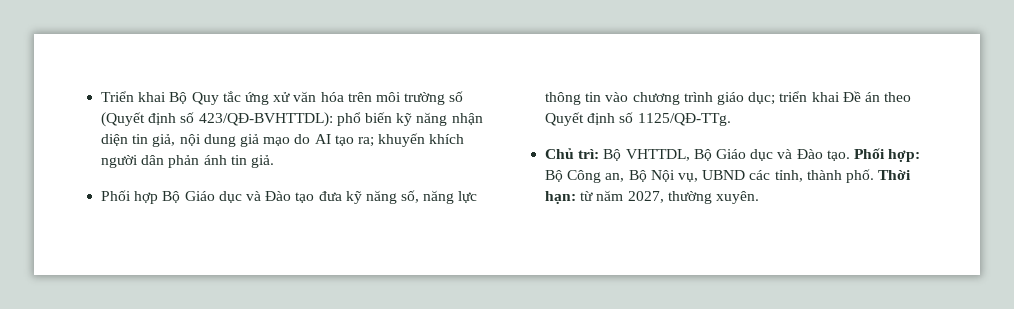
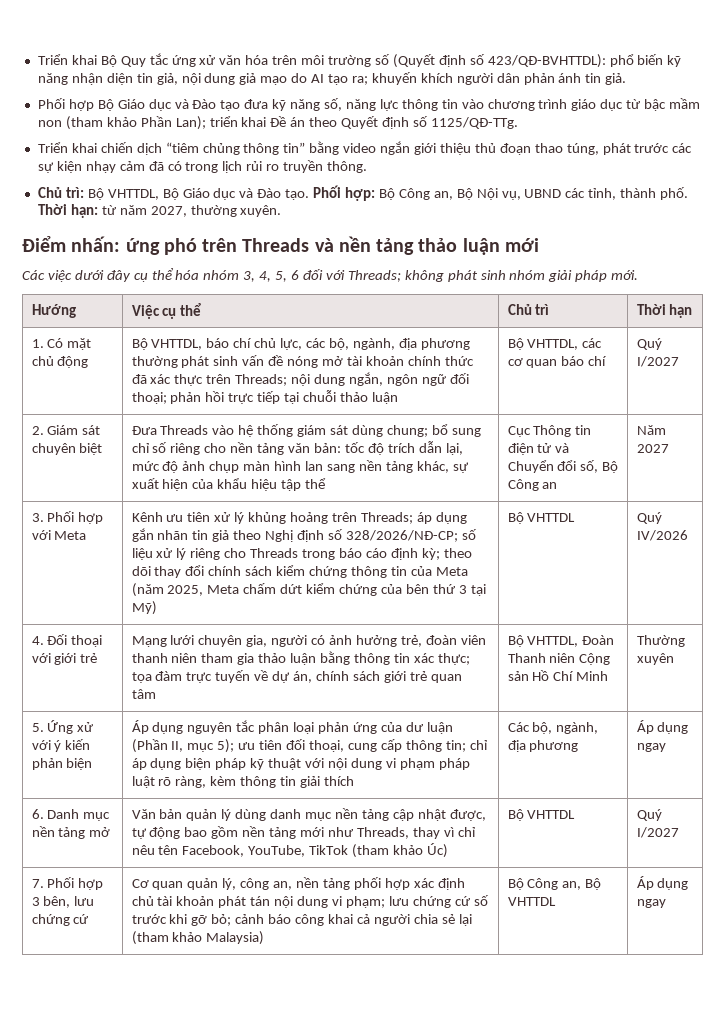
- Phối hợp Bộ Giáo dục và Đào tạo đưa kỹ năng số, năng lực thông tin vào chương trình giáo dục; triển khai Đề án theo Quyết định số 1125/QĐ-TTg.
+ Phối hợp Bộ Giáo dục và Đào tạo đưa kỹ năng số, năng lực thông tin vào chương trình giáo dục từ bậc mầm non (tham khảo Phần Lan); triển khai Đề án theo Quyết định số 1125/QĐ-TTg.
+ Triển khai chiến dịch “tiêm chủng thông tin” bằng video ngắn giới thiệu thủ đoạn thao túng, phát trước các sự kiện nhạy cảm đã có trong lịch rủi ro truyền thông.
+ Điểm nhấn: ứng phó trên Threads và nền tảng thảo luận mới
+ Các việc dưới đây cụ thể hóa nhóm 3, 4, 5, 6 đối với Threads; không phát sinh nhóm giải pháp mới.
+ Hướng | Việc cụ thể | Chủ trì | Thời hạn
+ 1. Có mặt chủ động | Bộ VHTTDL, báo chí chủ lực, các bộ, ngành, địa phương thường phát sinh vấn đề nóng mở tài khoản chính thức đã xác thực trên Threads; nội dung ngắn, ngôn ngữ đối thoại; phản hồi trực tiếp tại chuỗi thảo luận | Bộ VHTTDL, các cơ quan báo chí | Quý I/2027
+ 2. Giám sát chuyên biệt | Đưa Threads vào hệ thống giám sát dùng chung; bổ sung chỉ số riêng cho nền tảng văn bản: tốc độ trích dẫn lại, mức độ ảnh chụp màn hình lan sang nền tảng khác, sự xuất hiện của khẩu hiệu tập thể | Cục Thông tin điện tử và Chuyển đổi số, Bộ Công an | Năm 2027
+ 3. Phối hợp với Meta | Kênh ưu tiên xử lý khủng hoảng trên Threads; áp dụng gắn nhãn tin giả theo Nghị định số 328/2026/NĐ-CP; số liệu xử lý riêng cho Threads trong báo cáo định kỳ; theo dõi thay đổi chính sách kiểm chứng thông tin của Meta (năm 2025, Meta chấm dứt kiểm chứng của bên thứ 3 tại Mỹ) | Bộ VHTTDL | Quý IV/2026
+ 4. Đối thoại với giới trẻ | Mạng lưới chuyên gia, người có ảnh hưởng trẻ, đoàn viên thanh niên tham gia thảo luận bằng thông tin xác thực; tọa đàm trực tuyến về dự án, chính sách giới trẻ quan tâm | Bộ VHTTDL, Đoàn Thanh niên Cộng sản Hồ Chí Minh | Thường xuyên
+ 5. Ứng xử với ý kiến phản biện | Áp dụng nguyên tắc phân loại phản ứng của dư luận (Phần II, mục 5); ưu tiên đối thoại, cung cấp thông tin; chỉ áp dụng biện pháp kỹ thuật với nội dung vi phạm pháp luật rõ ràng, kèm thông tin giải thích | Các bộ, ngành, địa phương | Áp dụng ngay
+ 6. Danh mục nền tảng mở | Văn bản quản lý dùng danh mục nền tảng cập nhật được, tự động bao gồm nền tảng mới như Threads, thay vì chỉ nêu tên Facebook, YouTube, TikTok (tham khảo Úc) | Bộ VHTTDL | Quý I/2027
+ 7. Phối hợp 3 bên, lưu chứng cứ | Cơ quan quản lý, công an, nền tảng phối hợp xác định chủ tài khoản phát tán nội dung vi phạm; lưu chứng cứ số trước khi gỡ bỏ; cảnh báo công khai cả người chia sẻ lại (tham khảo Malaysia) | Bộ Công an, Bộ VHTTDL | Áp dụng ngay

